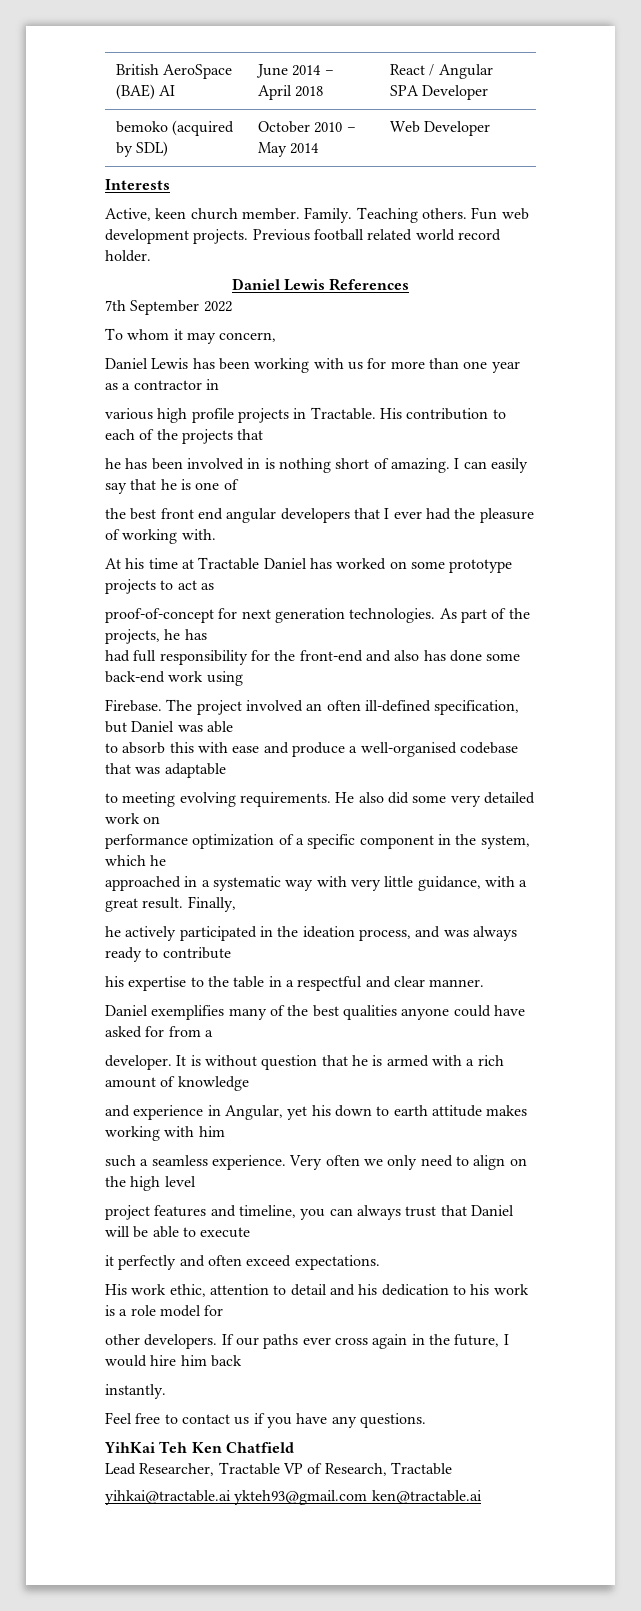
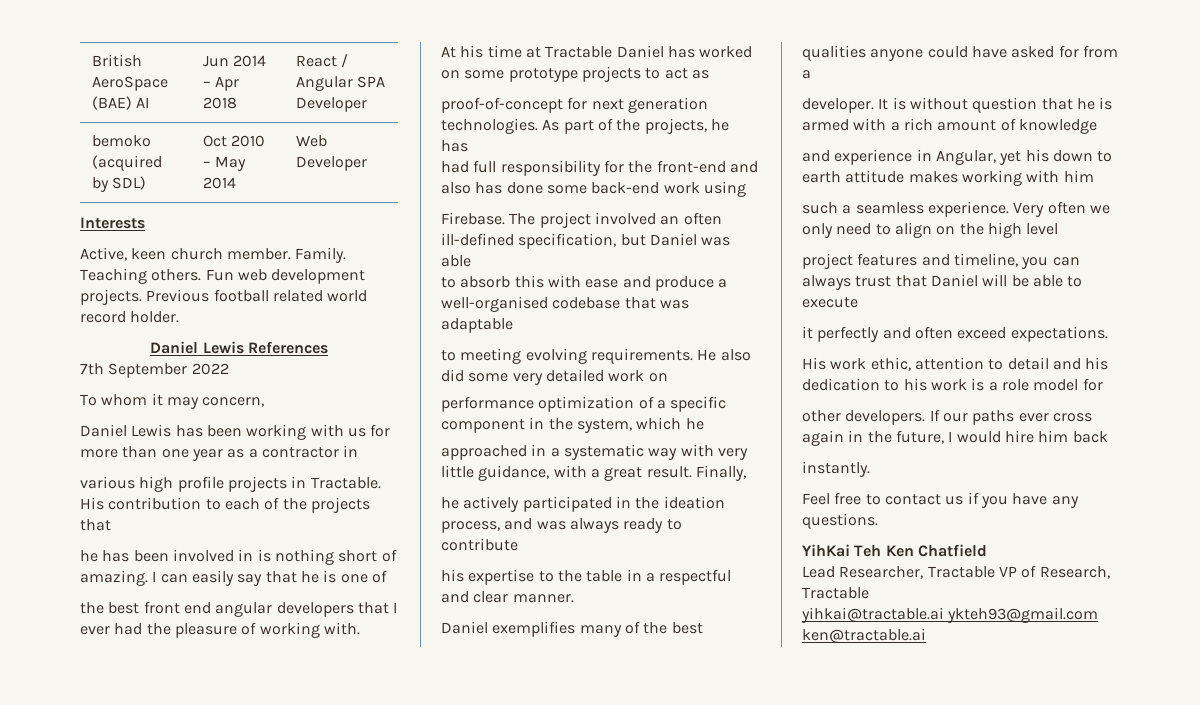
- British AeroSpace (BAE) AI | June 2014 – April 2018 | React / Angular SPA Developer
+ British AeroSpace (BAE) AI | Jun 2014 – Apr 2018 | React / Angular SPA Developer
- bemoko (acquired by SDL) | October 2010 – May 2014 | Web Developer
+ bemoko (acquired by SDL) | Oct 2010 – May 2014 | Web Developer

